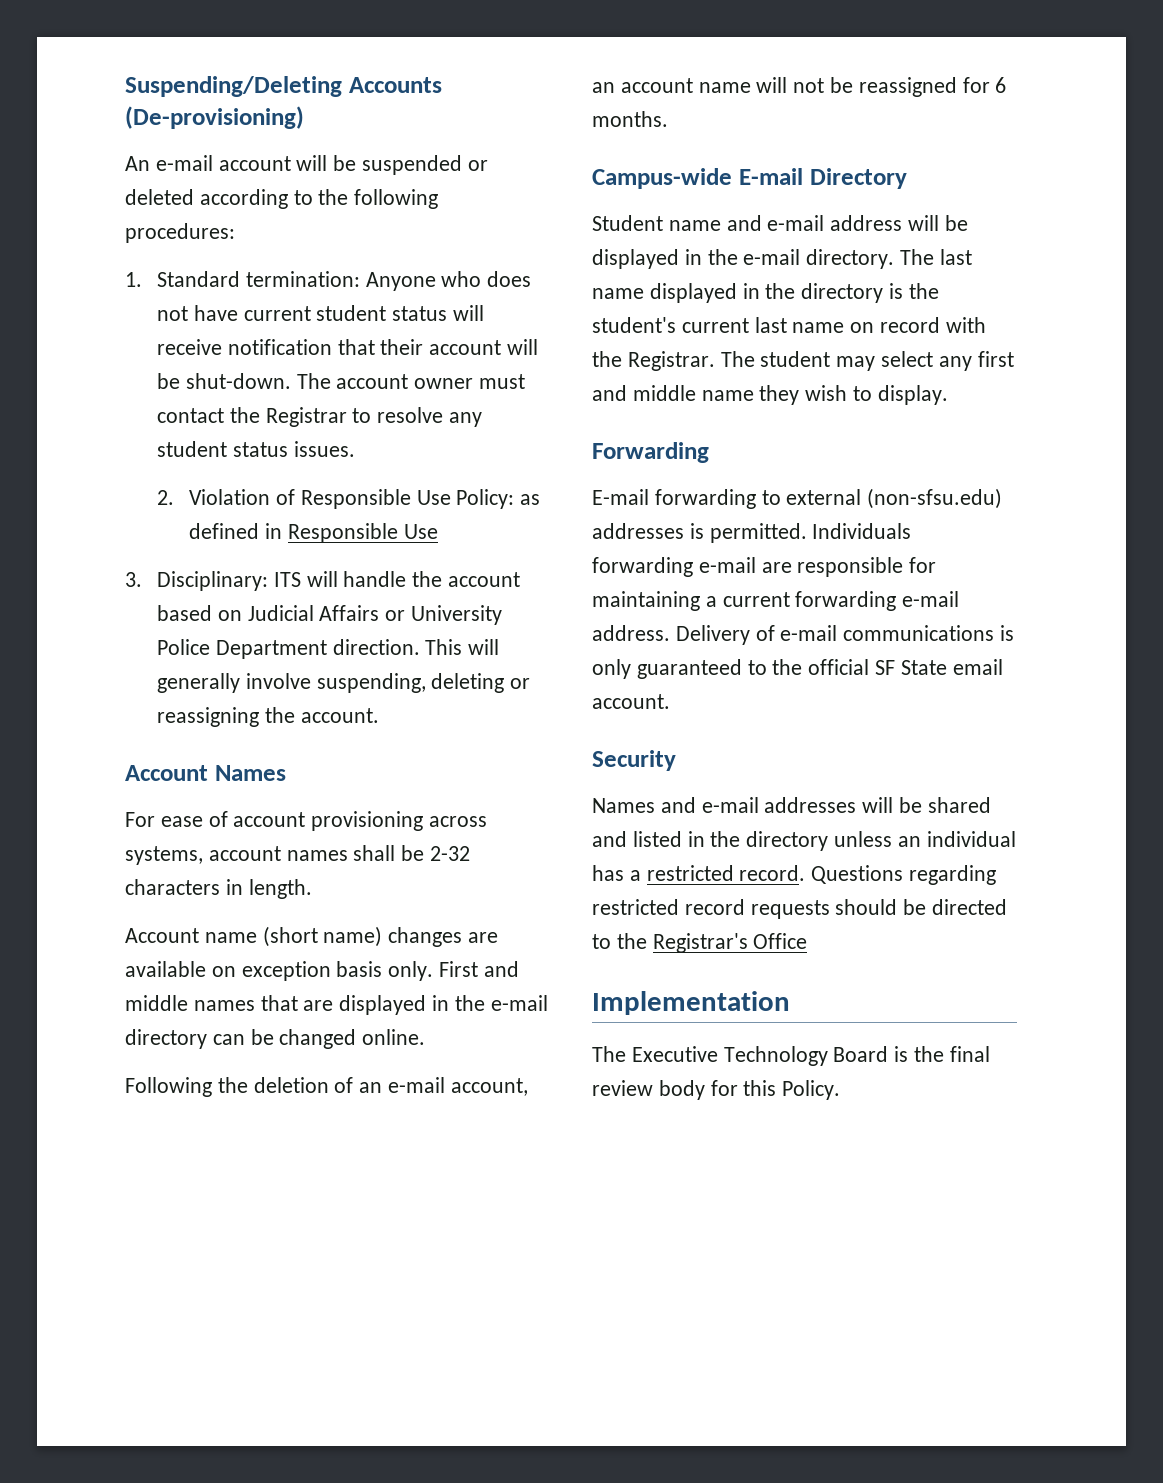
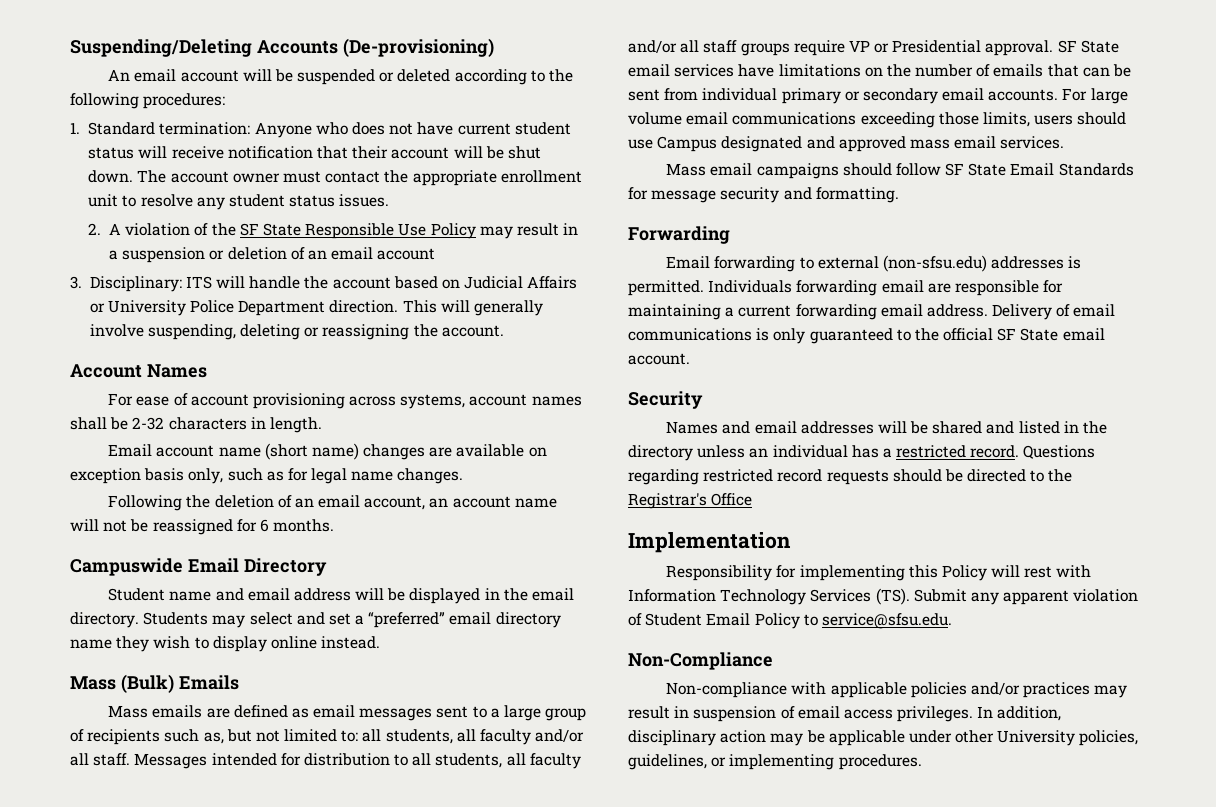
- An e-mail account will be suspended or deleted according to the following procedures:
+ An email account will be suspended or deleted according to the following procedures:
- 1. Standard termination: Anyone who does not have current student status will receive notification that their account will be shut-down.
+ 1. Standard termination: Anyone who does not have current student status will receive notification that their account will be shut down.
- The account owner must contact the Registrar to resolve any student status issues.
+ The account owner must contact the appropriate enrollment unit to resolve any student status issues.
- 2. Violation of Responsible Use Policy: as defined in Responsible Use
+ 2. A violation of the SF State Responsible Use Policy may result in a suspension or deletion of an email account
- Account name (short name) changes are available on exception basis only. First and middle names that are displayed in the e-mail directory can be changed online.
+ Email account name (short name) changes are available on exception basis only, such as for legal name changes.
- Following the deletion of an e-mail account, an account name will not be reassigned for 6 months.
+ Following the deletion of an email account, an account name will not be reassigned for 6 months.
- Campus-wide E-mail Directory
+ Campuswide Email Directory
- Student name and e-mail address will be displayed in the e-mail directory. The last name displayed in the directory is the student's current last name on record with the Registrar. The student may select any first and middle name they wish to display.
+ Student name and email address will be displayed in the email directory. Students may select and set a “preferred” email directory name they wish to display online instead.
+ Mass (Bulk) Emails
+ Mass emails are defined as email messages sent to a large group of recipients such as, but not limited to: all students, all faculty and/or all staff. Messages intended for distribution to all students, all faculty and/or all staff groups require VP or Presidential approval. SF State email services have limitations on the number of emails that can be sent from individual primary or secondary email accounts. For large volume email communications exceeding those limits, users should use Campus designated and approved mass email services.
+ Mass email campaigns should follow SF State Email Standards for message security and formatting.
- E-mail forwarding to external (non-sfsu.edu) addresses is permitted.
+ Email forwarding to external (non-sfsu.edu) addresses is permitted.
- Individuals forwarding e-mail are responsible for maintaining a current forwarding e-mail address.
+ Individuals forwarding email are responsible for maintaining a current forwarding email address.
- Delivery of e-mail communications is only guaranteed to the official SF State email account.
+ Delivery of email communications is only guaranteed to the official SF State email account.
- Names and e-mail addresses will be shared and listed in the directory unless an individual has a restricted record.
+ Names and email addresses will be shared and listed in the directory unless an individual has a restricted record.
- The Executive Technology Board is the final review body for this Policy.
+ Responsibility for implementing this Policy will rest with Information Technology Services (TS). Submit any apparent violation of Student Email Policy to service@sfsu.edu.
+ Non-Compliance
+ Non-compliance with applicable policies and/or practices may result in suspension of email access privileges. In addition, disciplinary action may be applicable under other University policies, guidelines, or implementing procedures.

